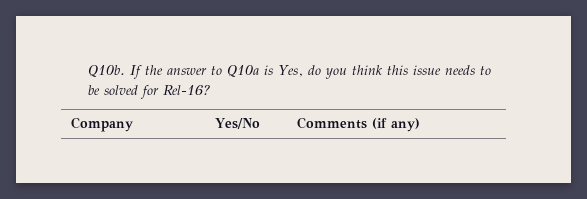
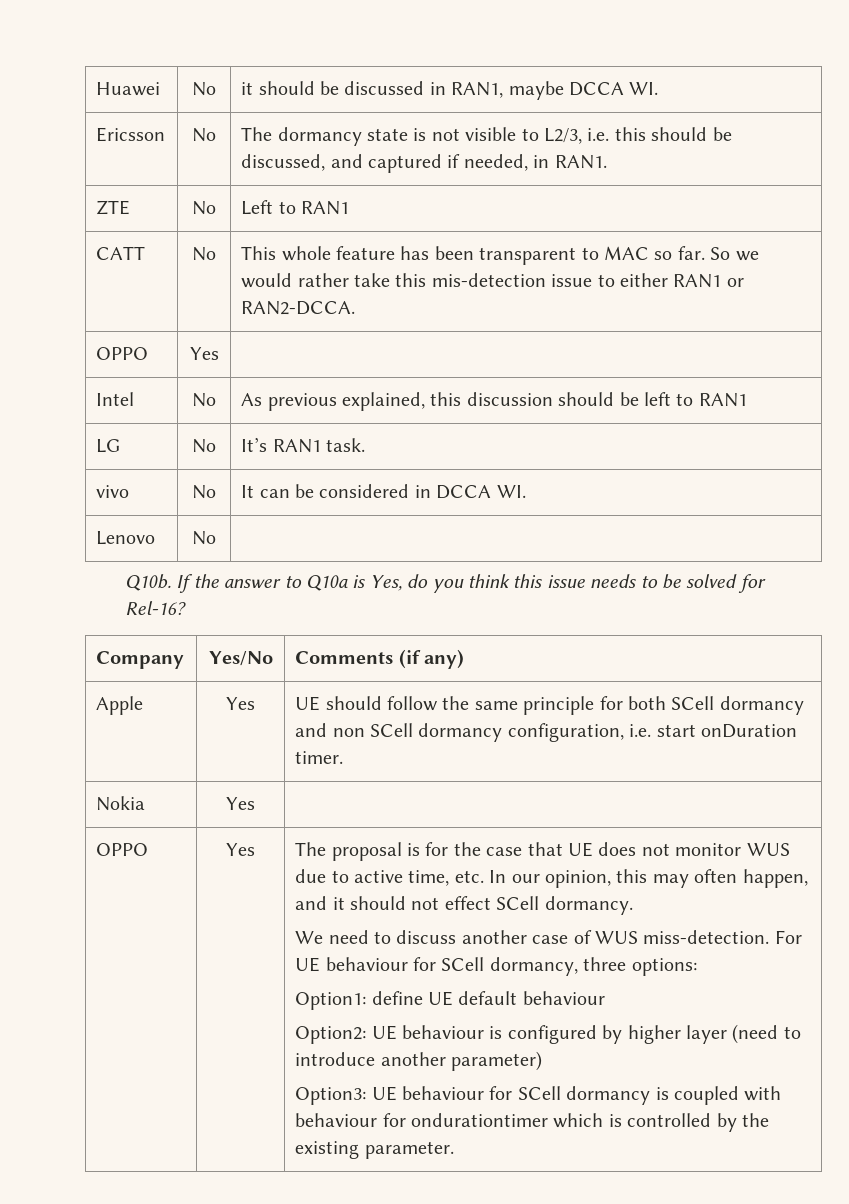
+ Huawei | No | it should be discussed in RAN1, maybe DCCA WI.
+ Ericsson | No | The dormancy state is not visible to L2/3, i.e. this should be discussed, and captured if needed, in RAN1.
+ ZTE | No | Left to RAN1
+ CATT | No | This whole feature has been transparent to MAC so far. So we would rather take this mis-detection issue to either RAN1 or RAN2-DCCA.
+ OPPO | Yes |
+ Intel | No | As previous explained, this discussion should be left to RAN1
+ LG | No | It’s RAN1 task.
+ vivo | No | It can be considered in DCCA WI.
+ Lenovo | No |
+ Apple | Yes | UE should follow the same principle for both SCell dormancy and non SCell dormancy configuration, i.e. start onDuration timer.
+ Nokia | Yes |
+ OPPO | Yes | The proposal is for the case that UE does not monitor WUS due to active time, etc. In our opinion, this may often happen, and it should not effect SCell dormancy.
+ We need to discuss another case of WUS miss-detection. For UE behaviour for SCell dormancy, three options:
+ Option1: define UE default behaviour
+ Option2: UE behaviour is configured by higher layer (need to introduce another parameter)
+ Option3: UE behaviour for SCell dormancy is coupled with behaviour for ondurationtimer which is controlled by the existing parameter.

